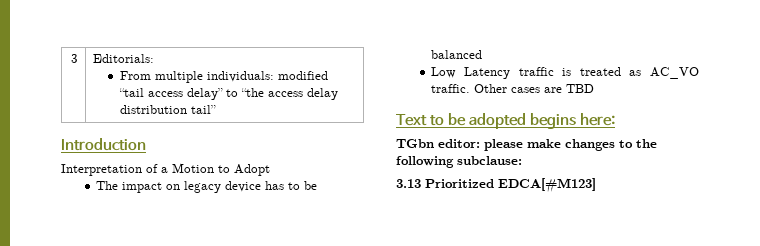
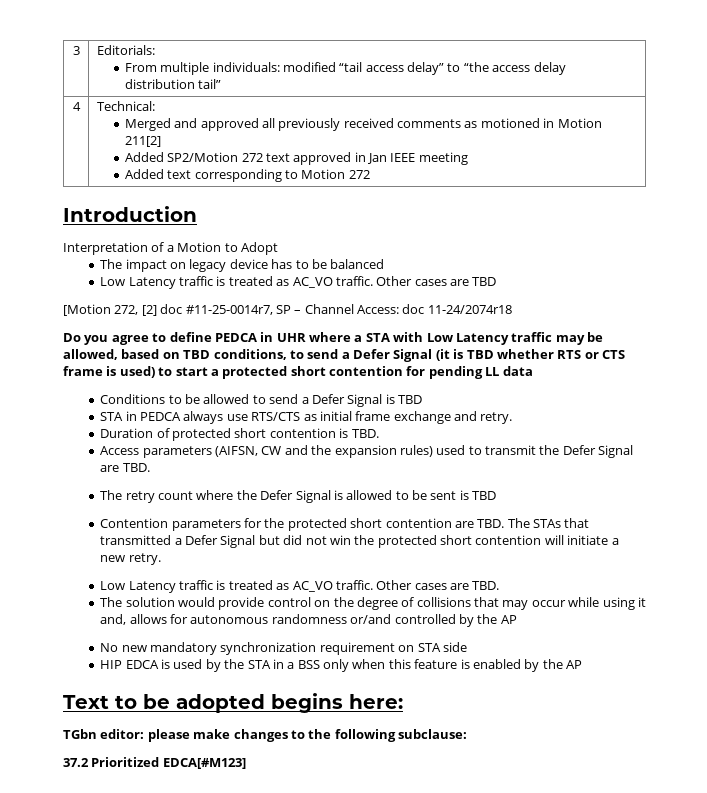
+ 4 | Technical:
+ Merged and approved all previously received comments as motioned in Motion 211[2]
+ Added SP2/Motion 272 text approved in Jan IEEE meeting
+ Added text corresponding to Motion 272
+ [Motion 272, [2] doc #11-25-0014r7, SP – Channel Access: doc 11-24/2074r18
+ Do you agree to define PEDCA in UHR where a STA with Low Latency traffic may be allowed, based on TBD conditions, to send a Defer Signal (it is TBD whether RTS or CTS frame is used) to start a protected short contention for pending LL data
+ Conditions to be allowed to send a Defer Signal is TBD
+ STA in PEDCA always use RTS/CTS as initial frame exchange and retry.
+ Duration of protected short contention is TBD.
+ Access parameters (AIFSN, CW and the expansion rules) used to transmit the Defer Signal are TBD.
+ The retry count where the Defer Signal is allowed to be sent is TBD
+ Contention parameters for the protected short contention are TBD. The STAs that transmitted a Defer Signal but did not win the protected short contention will initiate a new retry.
+ Low Latency traffic is treated as AC_VO traffic. Other cases are TBD.
+ The solution would provide control on the degree of collisions that may occur while using it and, allows for autonomous randomness or/and controlled by the AP
+ No new mandatory synchronization requirement on STA side
+ HIP EDCA is used by the STA in a BSS only when this feature is enabled by the AP
- 3.13 Prioritized EDCA[#M123]
+ 37.2 Prioritized EDCA[#M123]

